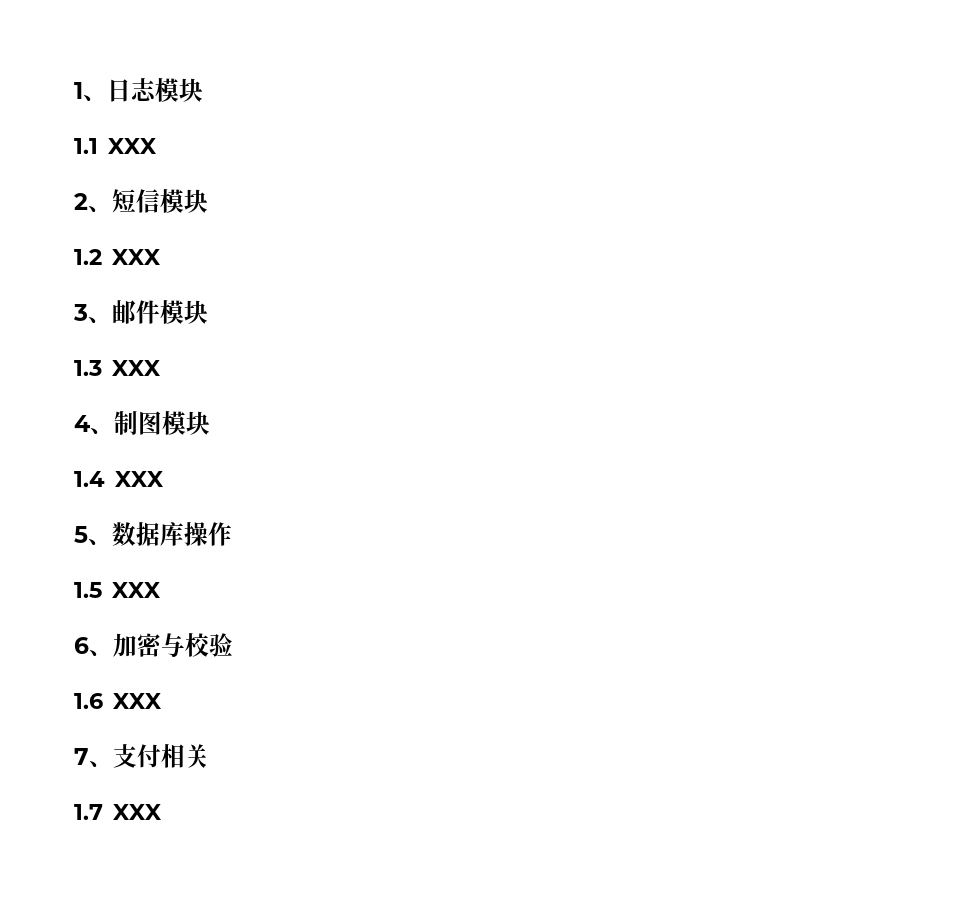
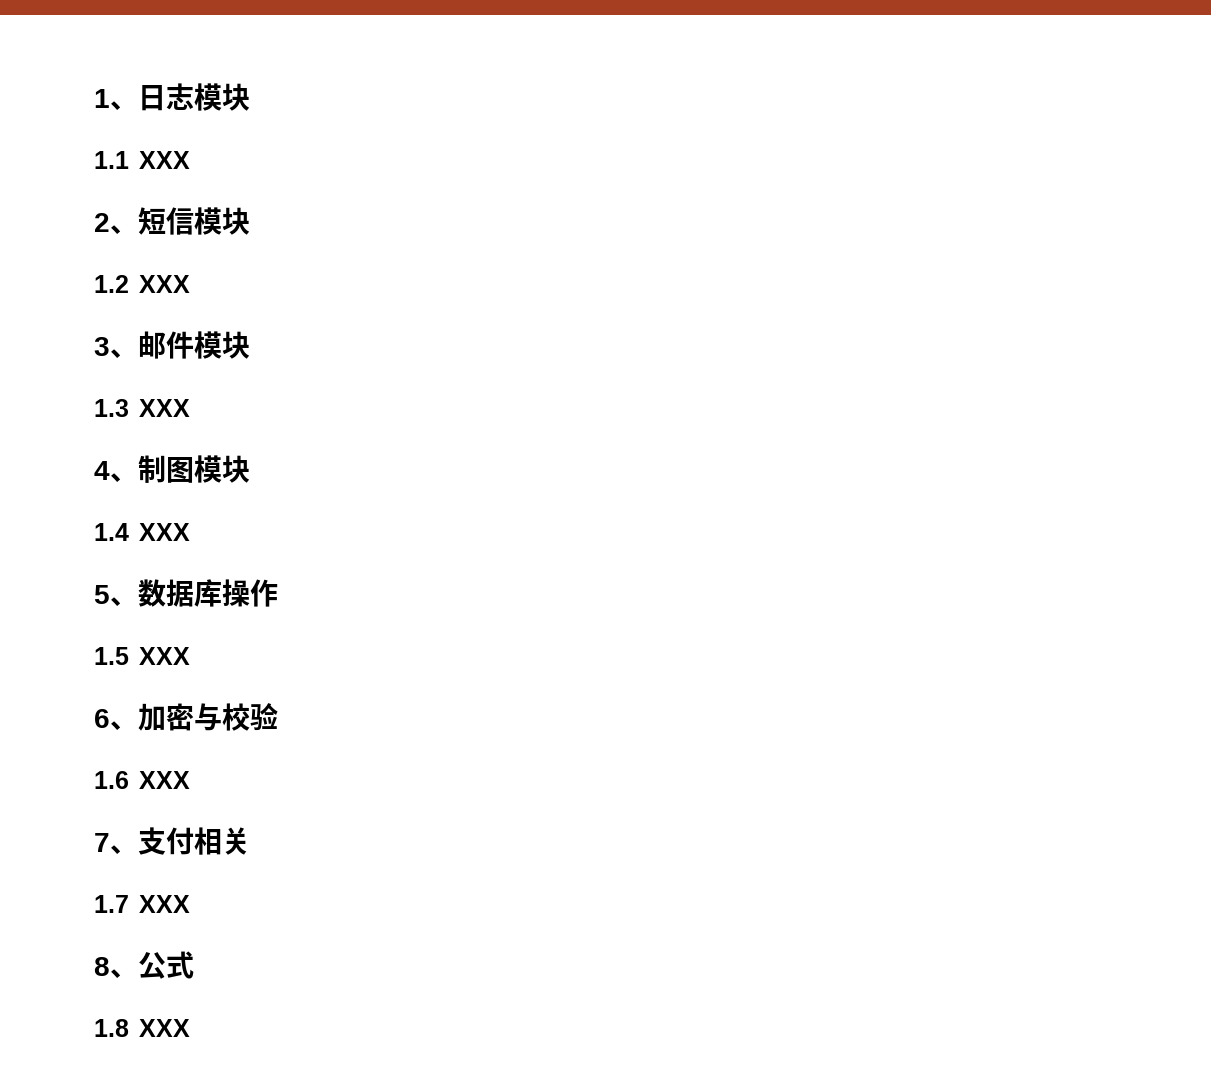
+ 8、公式
+ 1.8 XXX

